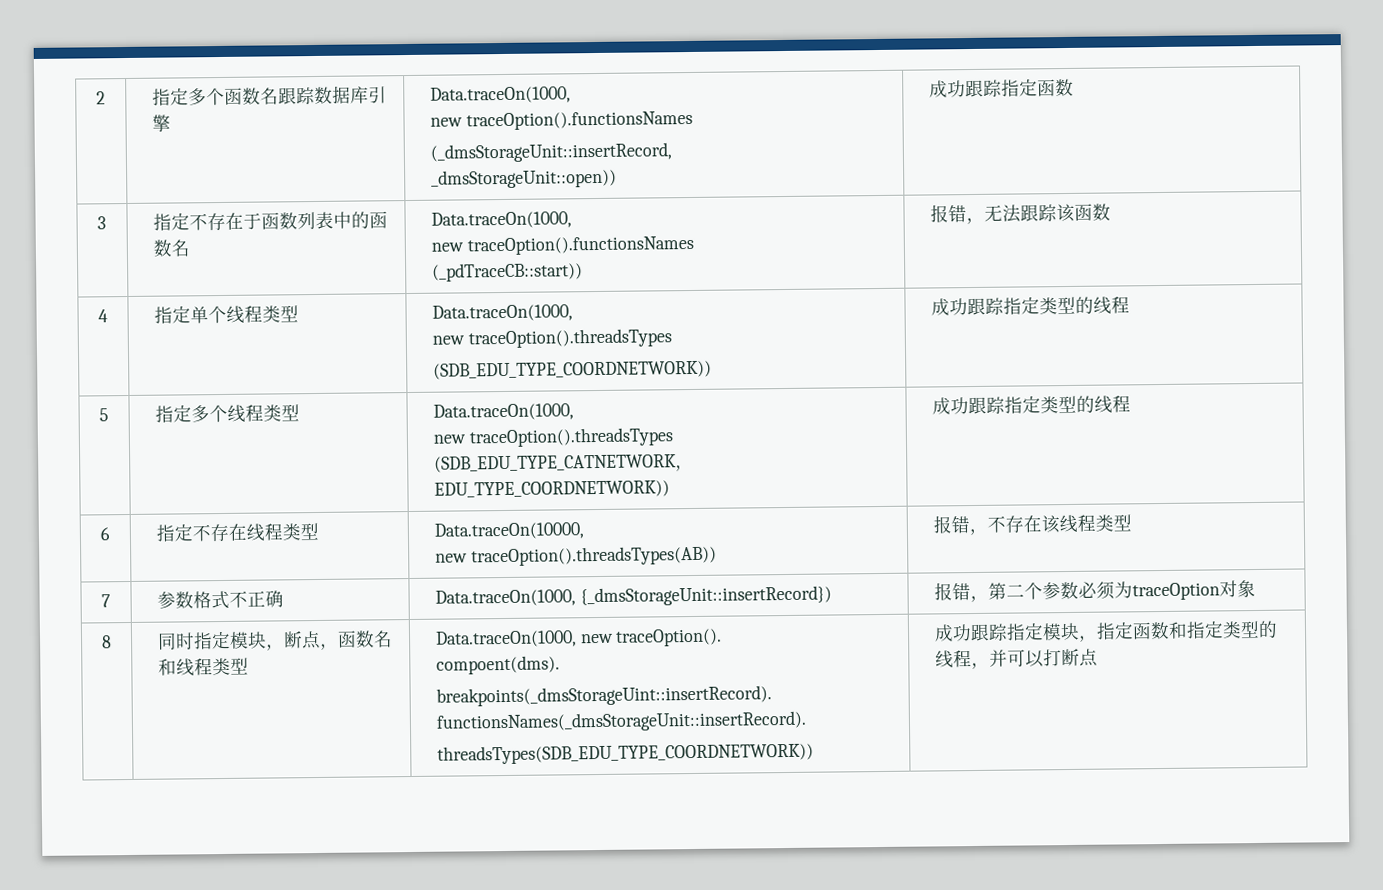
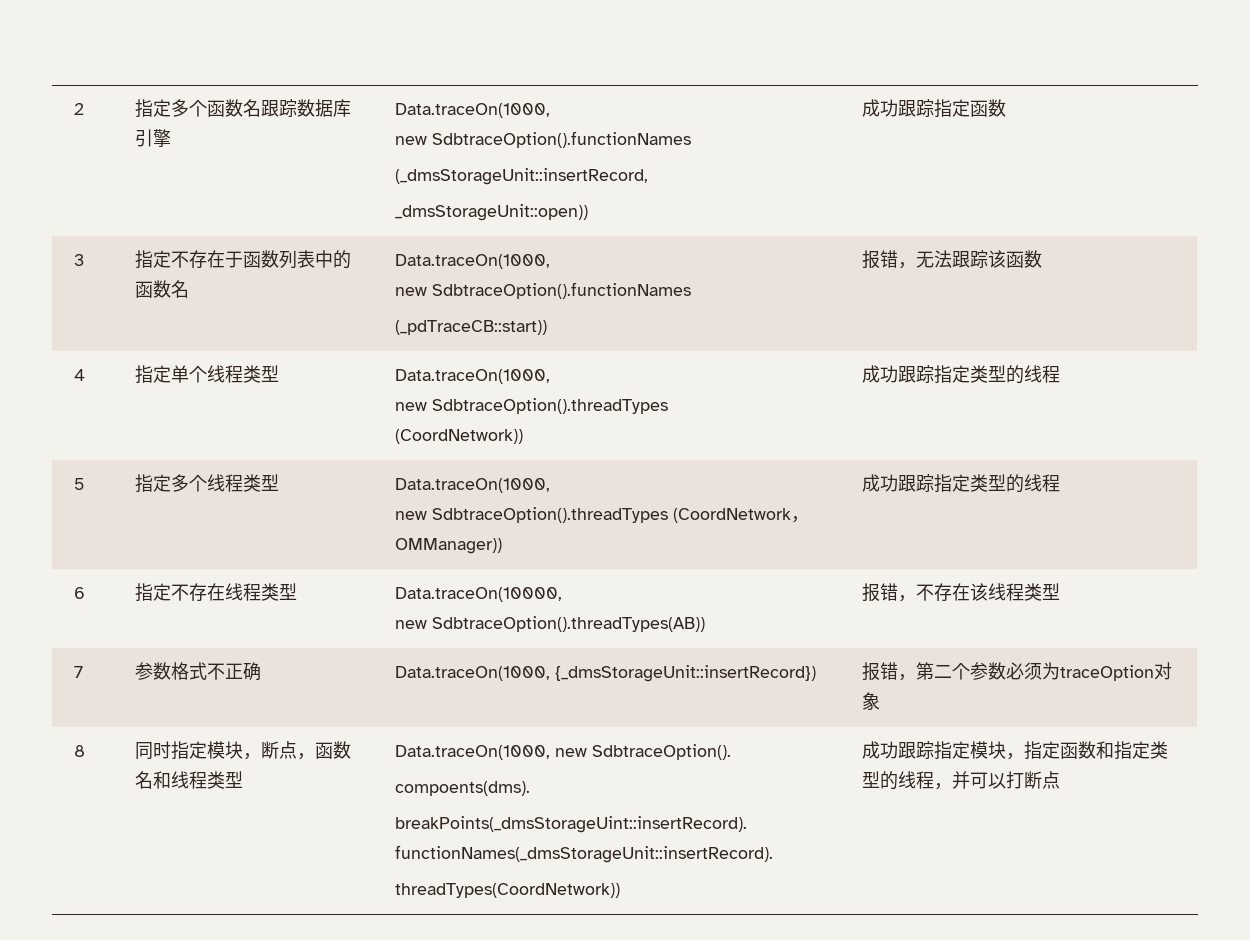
  2 | 指定多个函数名跟踪数据库引擎 | Data.traceOn(1000,
- new traceOption().functionsNames
+ new SdbtraceOption().functionNames
  3 | 指定不存在于函数列表中的函数名 | Data.traceOn(1000,
- new traceOption().functionsNames
+ new SdbtraceOption().functionNames
  4 | 指定单个线程类型 | Data.traceOn(1000,
- new traceOption().threadsTypes
- (SDB_EDU_TYPE_COORDNETWORK)) | 成功跟踪指定类型的线程
+ new SdbtraceOption().threadTypes
+ (CoordNetwork)) | 成功跟踪指定类型的线程
  5 | 指定多个线程类型 | Data.traceOn(1000,
- new traceOption().threadsTypes (SDB_EDU_TYPE_CATNETWORK，EDU_TYPE_COORDNETWORK)) | 成功跟踪指定类型的线程
+ new SdbtraceOption().threadTypes (CoordNetwork，OMManager)) | 成功跟踪指定类型的线程
  6 | 指定不存在线程类型 | Data.traceOn(10000,
- new traceOption().threadsTypes(AB)) | 报错，不存在该线程类型
+ new SdbtraceOption().threadTypes(AB)) | 报错，不存在该线程类型
- 8 | 同时指定模块，断点，函数名和线程类型 | Data.traceOn(1000, new traceOption().
- compoent(dms).
- breakpoints(_dmsStorageUint::insertRecord). functionsNames(_dmsStorageUnit::insertRecord).
- threadsTypes(SDB_EDU_TYPE_COORDNETWORK)) | 成功跟踪指定模块，指定函数和指定类型的线程，并可以打断点
+ 8 | 同时指定模块，断点，函数名和线程类型 | Data.traceOn(1000, new SdbtraceOption().
+ compoents(dms).
+ breakPoints(_dmsStorageUint::insertRecord). functionNames(_dmsStorageUnit::insertRecord).
+ threadTypes(CoordNetwork)) | 成功跟踪指定模块，指定函数和指定类型的线程，并可以打断点

